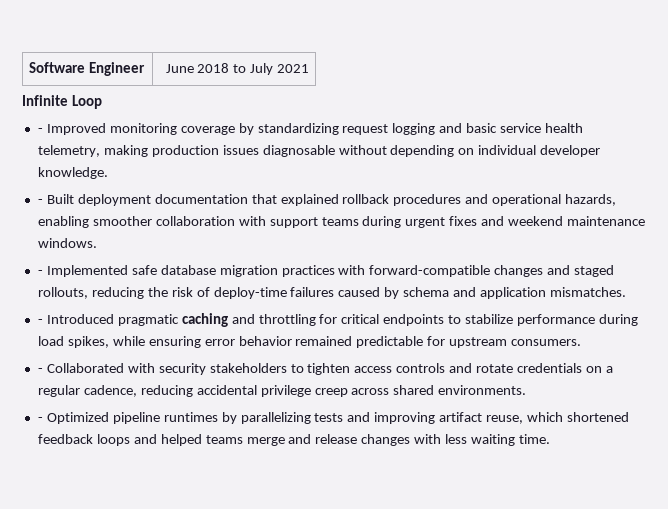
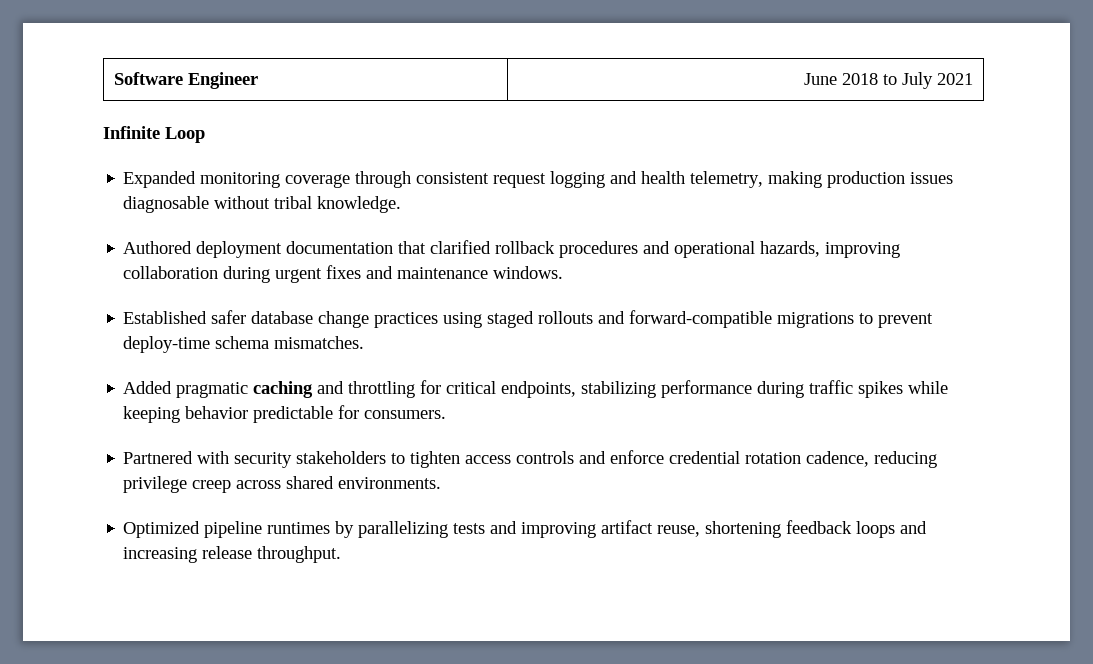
- - Improved monitoring coverage by standardizing request logging and basic service health telemetry, making production issues diagnosable without depending on individual developer knowledge.
+ Expanded monitoring coverage through consistent request logging and health telemetry, making production issues diagnosable without tribal knowledge.
- - Built deployment documentation that explained rollback procedures and operational hazards, enabling smoother collaboration with support teams during urgent fixes and weekend maintenance windows.
+ Authored deployment documentation that clarified rollback procedures and operational hazards, improving collaboration during urgent fixes and maintenance windows.
- - Implemented safe database migration practices with forward-compatible changes and staged rollouts, reducing the risk of deploy-time failures caused by schema and application mismatches.
+ Established safer database change practices using staged rollouts and forward-compatible migrations to prevent deploy-time schema mismatches.
- - Introduced pragmatic caching and throttling for critical endpoints to stabilize performance during load spikes, while ensuring error behavior remained predictable for upstream consumers.
+ Added pragmatic caching and throttling for critical endpoints, stabilizing performance during traffic spikes while keeping behavior predictable for consumers.
- - Collaborated with security stakeholders to tighten access controls and rotate credentials on a regular cadence, reducing accidental privilege creep across shared environments.
+ Partnered with security stakeholders to tighten access controls and enforce credential rotation cadence, reducing privilege creep across shared environments.
- - Optimized pipeline runtimes by parallelizing tests and improving artifact reuse, which shortened feedback loops and helped teams merge and release changes with less waiting time.
+ Optimized pipeline runtimes by parallelizing tests and improving artifact reuse, shortening feedback loops and increasing release throughput.

